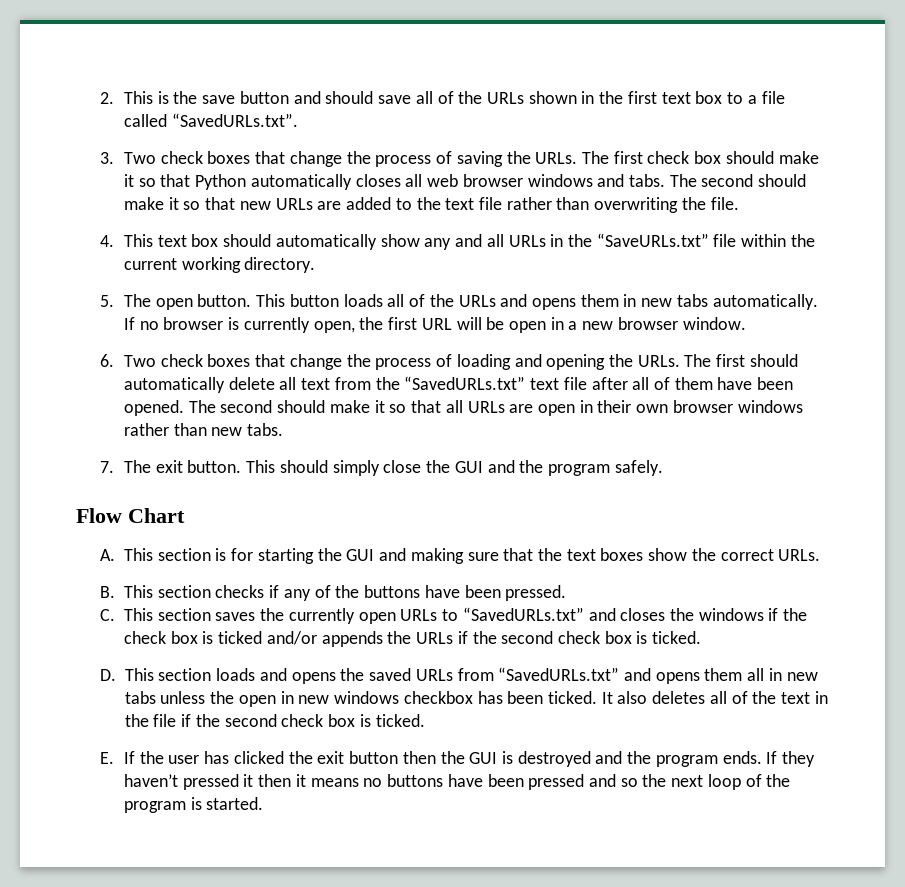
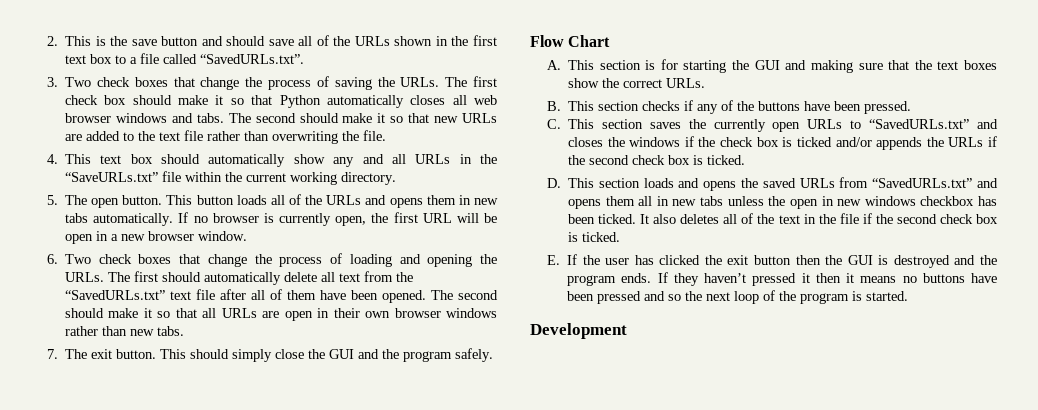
+ Development

